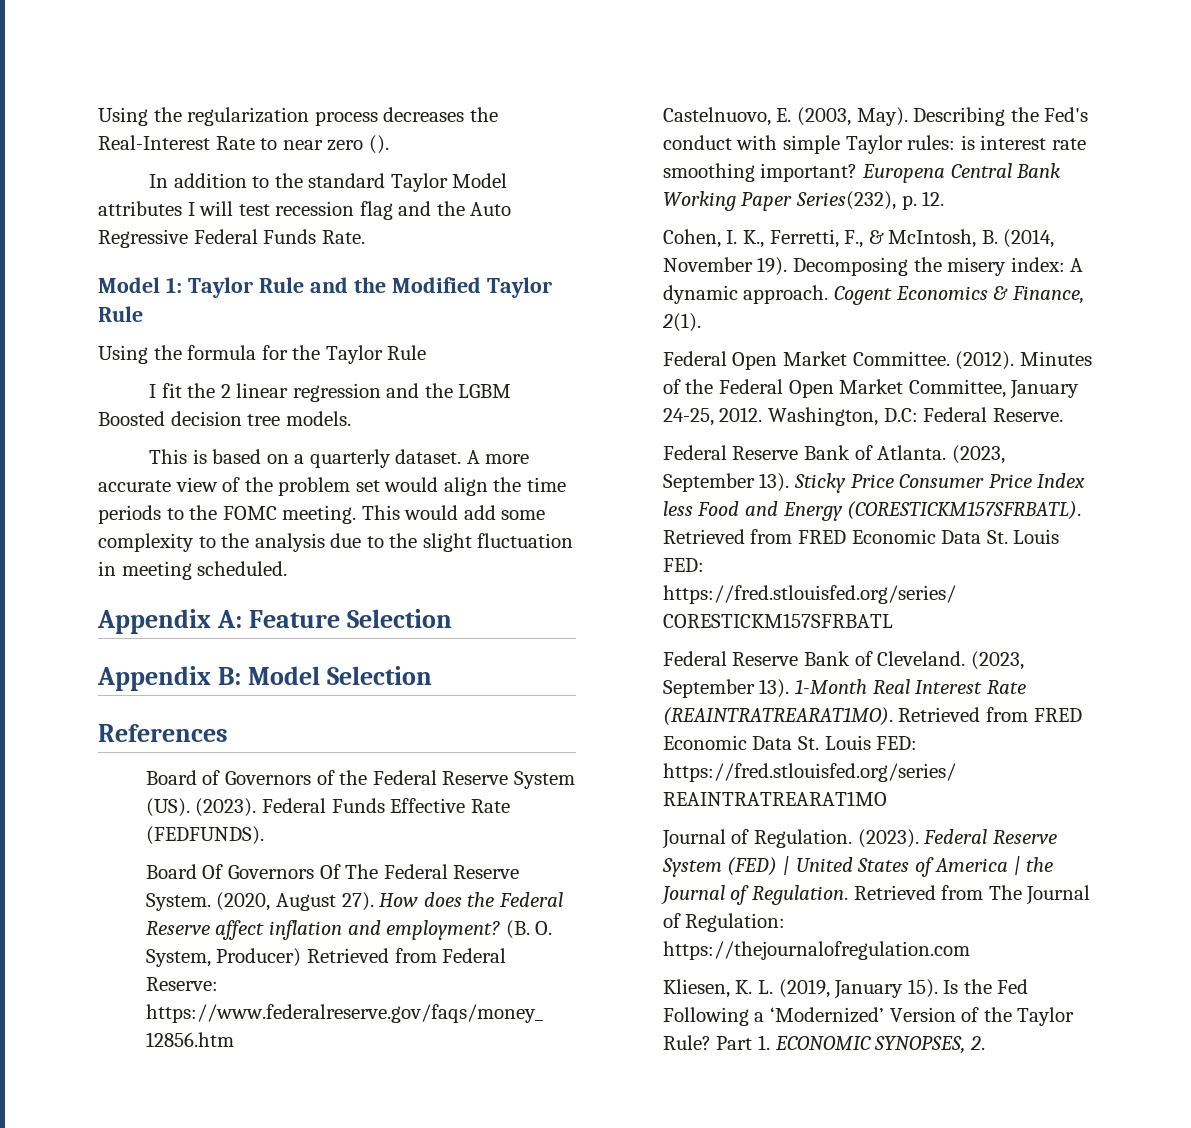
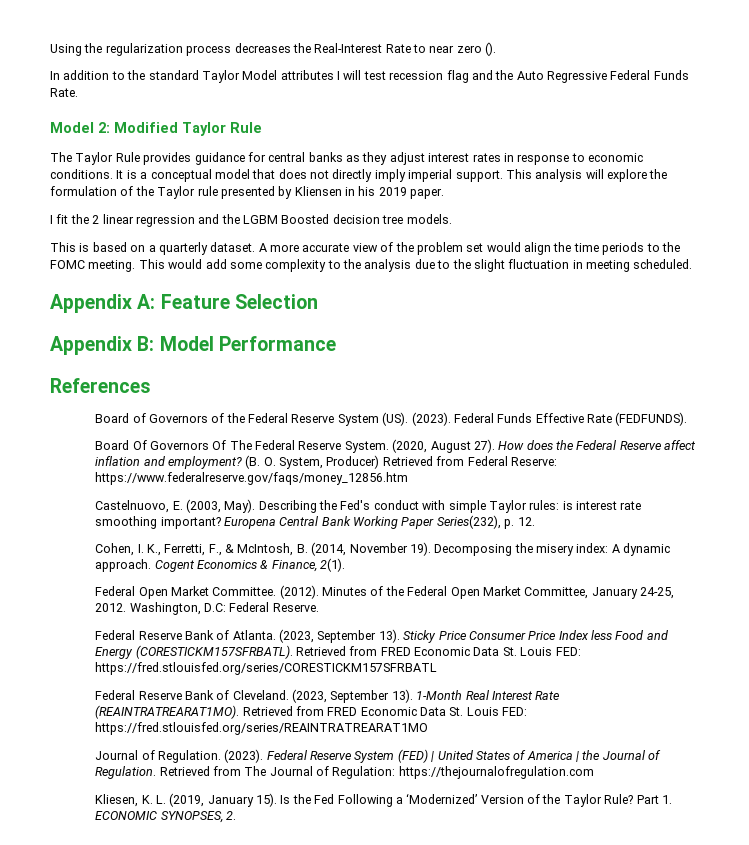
- Model 1: Taylor Rule and the Modified Taylor Rule
- Using the formula for the Taylor Rule
+ Model 2: Modified Taylor Rule
+ The Taylor Rule provides guidance for central banks as they adjust interest rates in response to economic conditions. It is a conceptual model that does not directly imply imperial support. This analysis will explore the formulation of the Taylor rule presented by Kliensen in his 2019 paper.
- Appendix B: Model Selection
+ Appendix B: Model Performance

